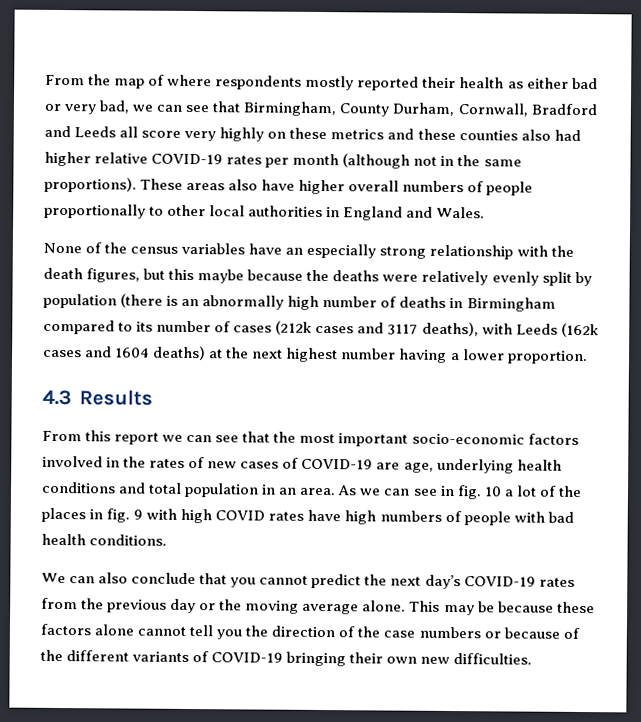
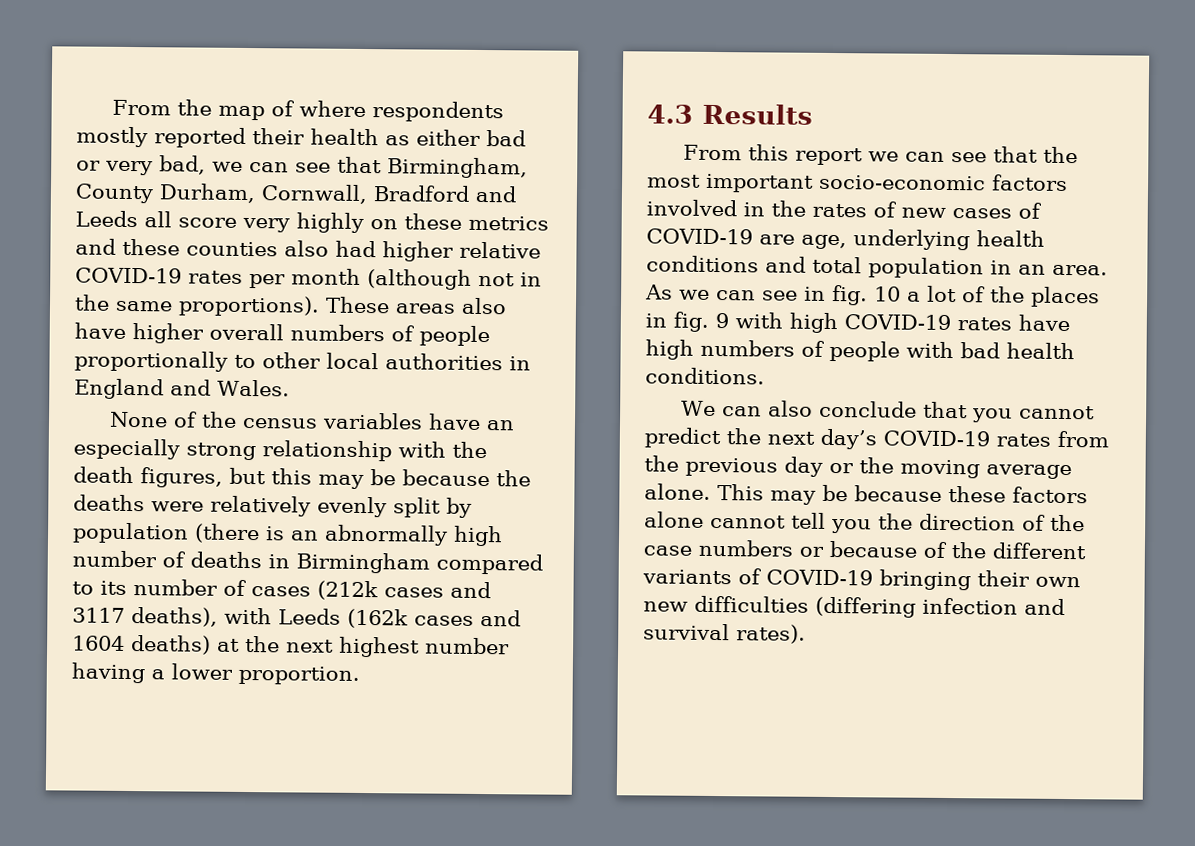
- None of the census variables have an especially strong relationship with the death figures, but this maybe because the deaths were relatively evenly split by population (there is an abnormally high number of deaths in Birmingham compared to its number of cases (212k cases and 3117 deaths), with Leeds (162k cases and 1604 deaths) at the next highest number having a lower proportion.
+ None of the census variables have an especially strong relationship with the death figures, but this may be because the deaths were relatively evenly split by population (there is an abnormally high number of deaths in Birmingham compared to its number of cases (212k cases and 3117 deaths), with Leeds (162k cases and 1604 deaths) at the next highest number having a lower proportion.
- As we can see in fig. 10 a lot of the places in fig. 9 with high COVID rates have high numbers of people with bad health conditions.
+ As we can see in fig. 10 a lot of the places in fig. 9 with high COVID-19 rates have high numbers of people with bad health conditions.
- This may be because these factors alone cannot tell you the direction of the case numbers or because of the different variants of COVID-19 bringing their own new difficulties.
+ This may be because these factors alone cannot tell you the direction of the case numbers or because of the different variants of COVID-19 bringing their own new difficulties (differing infection and survival rates).

